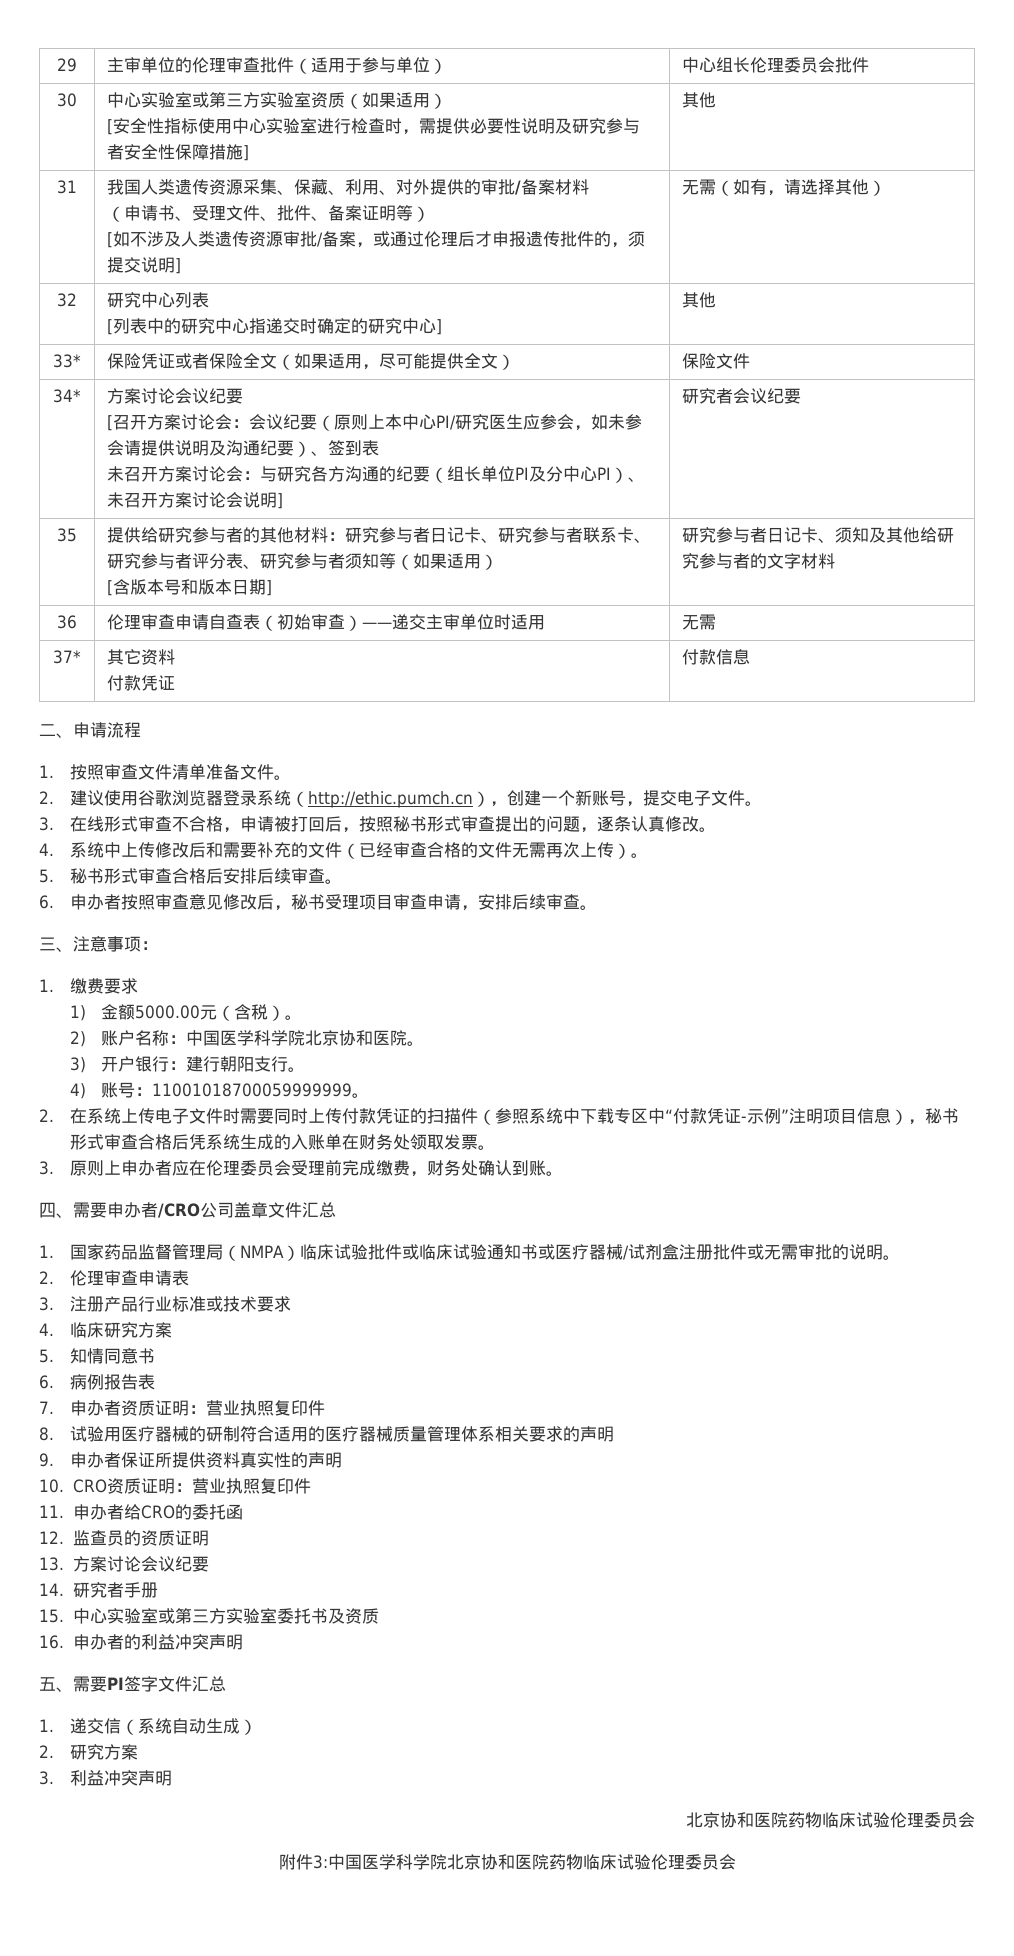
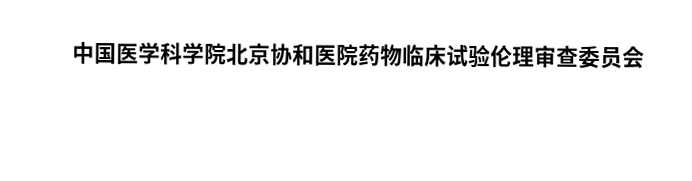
- 29 | 主审单位的伦理审查批件（适用于参与单位） | 中心组长伦理委员会批件
- 30 | 中心实验室或第三方实验室资质（如果适用）
- [安全性指标使用中心实验室进行检查时，需提供必要性说明及研究参与者安全性保障措施] | 其他
- 31 | 我国人类遗传资源采集、保藏、利用、对外提供的审批/备案材料
- （申请书、受理文件、批件、备案证明等）
- [如不涉及人类遗传资源审批/备案，或通过伦理后才申报遗传批件的，须提交说明] | 无需（如有，请选择其他）
- 32 | 研究中心列表
- [列表中的研究中心指递交时确定的研究中心] | 其他
- 33* | 保险凭证或者保险全文（如果适用，尽可能提供全文） | 保险文件
- 34* | 方案讨论会议纪要
- [召开方案讨论会：会议纪要（原则上本中心PI/研究医生应参会，如未参会请提供说明及沟通纪要）、签到表
- 未召开方案讨论会：与研究各方沟通的纪要（组长单位PI及分中心PI）、未召开方案讨论会说明] | 研究者会议纪要
- 35 | 提供给研究参与者的其他材料：研究参与者日记卡、研究参与者联系卡、研究参与者评分表、研究参与者须知等（如果适用）
- [含版本号和版本日期] | 研究参与者日记卡、须知及其他给研究参与者的文字材料
- 36 | 伦理审查申请自查表（初始审查）——递交主审单位时适用 | 无需
- 37* | 其它资料
- 付款凭证 | 付款信息
- 二、申请流程
- 1.按照审查文件清单准备文件。
- 2.建议使用谷歌浏览器登录系统（http://ethic.pumch.cn），创建一个新账号，提交电子文件。
- 3.在线形式审查不合格，申请被打回后，按照秘书形式审查提出的问题，逐条认真修改。
- 4.系统中上传修改后和需要补充的文件（已经审查合格的文件无需再次上传）。
- 5.秘书形式审查合格后安排后续审查。
- 6.申办者按照审查意见修改后，秘书受理项目审查申请，安排后续审查。
- 三、注意事项：
- 1.缴费要求
- 1)金额5000.00元（含税）。
- 2)账户名称：中国医学科学院北京协和医院。
- 3)开户银行：建行朝阳支行。
- 4)账号：11001018700059999999。
- 2.在系统上传电子文件时需要同时上传付款凭证的扫描件（参照系统中下载专区中“付款凭证-示例”注明项目信息），秘书形式审查合格后凭系统生成的入账单在财务处领取发票。
- 3.原则上申办者应在伦理委员会受理前完成缴费，财务处确认到账。
- 四、需要申办者/CRO公司盖章文件汇总
- 1.国家药品监督管理局（NMPA）临床试验批件或临床试验通知书或医疗器械/试剂盒注册批件或无需审批的说明。
- 2.伦理审查申请表
- 3.注册产品行业标准或技术要求
- 4.临床研究方案
- 5.知情同意书
- 6.病例报告表
- 7.申办者资质证明：营业执照复印件
- 8.试验用医疗器械的研制符合适用的医疗器械质量管理体系相关要求的声明
- 9.申办者保证所提供资料真实性的声明
- 10. CRO资质证明：营业执照复印件
- 11.申办者给CRO的委托函
- 12.监查员的资质证明
- 13.方案讨论会议纪要
- 14.研究者手册
- 15.中心实验室或第三方实验室委托书及资质
- 16.申办者的利益冲突声明
- 五、需要PI签字文件汇总
- 1.递交信（系统自动生成）
- 2.研究方案
- 3.利益冲突声明
- 北京协和医院药物临床试验伦理委员会
- 附件3:中国医学科学院北京协和医院药物临床试验伦理委员会
+ 中国医学科学院北京协和医院药物临床试验伦理审查委员会

